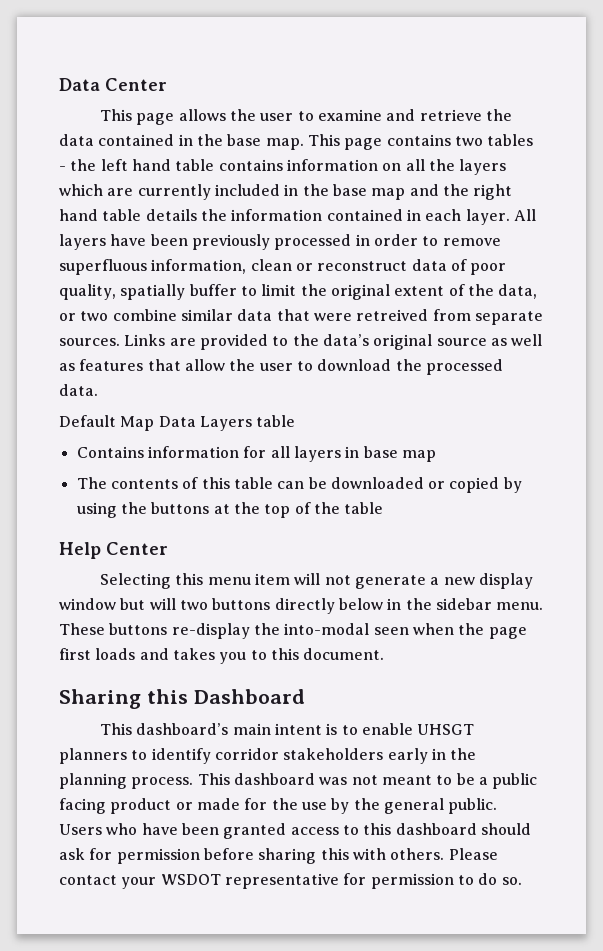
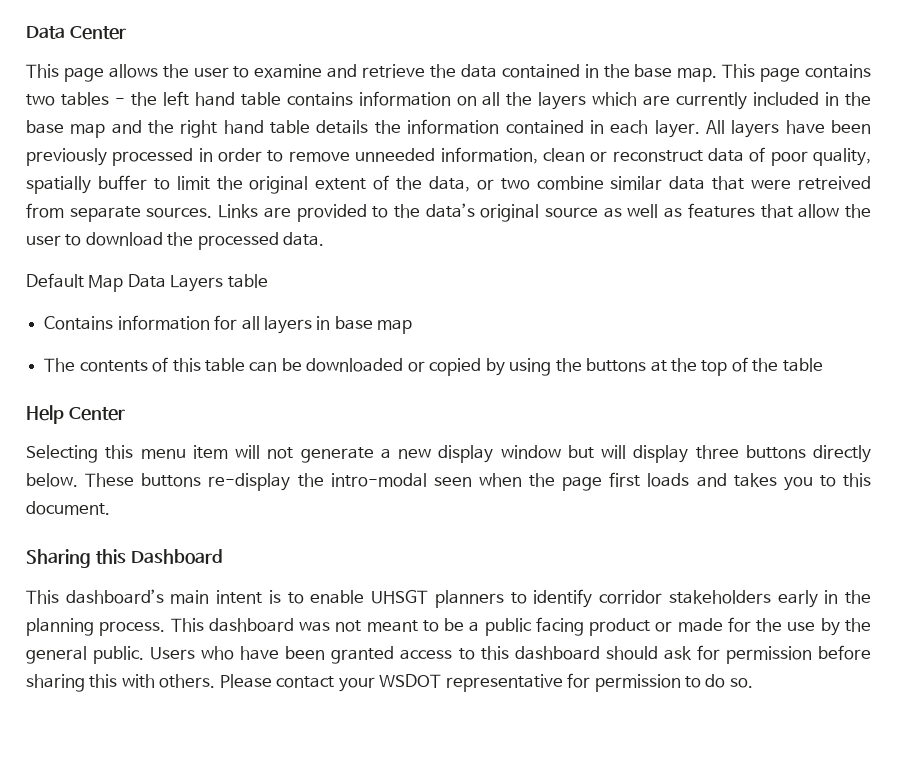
- All layers have been previously processed in order to remove superfluous information, clean or reconstruct data of poor quality, spatially buffer to limit the original extent of the data, or two combine similar data that were retreived from separate sources.
+ All layers have been previously processed in order to remove unneeded information, clean or reconstruct data of poor quality, spatially buffer to limit the original extent of the data, or two combine similar data that were retreived from separate sources.
- Selecting this menu item will not generate a new display window but will two buttons directly below in the sidebar menu.
+ Selecting this menu item will not generate a new display window but will display three buttons directly below.
- These buttons re-display the into-modal seen when the page first loads and takes you to this document.
+ These buttons re-display the intro-modal seen when the page first loads and takes you to this document.

